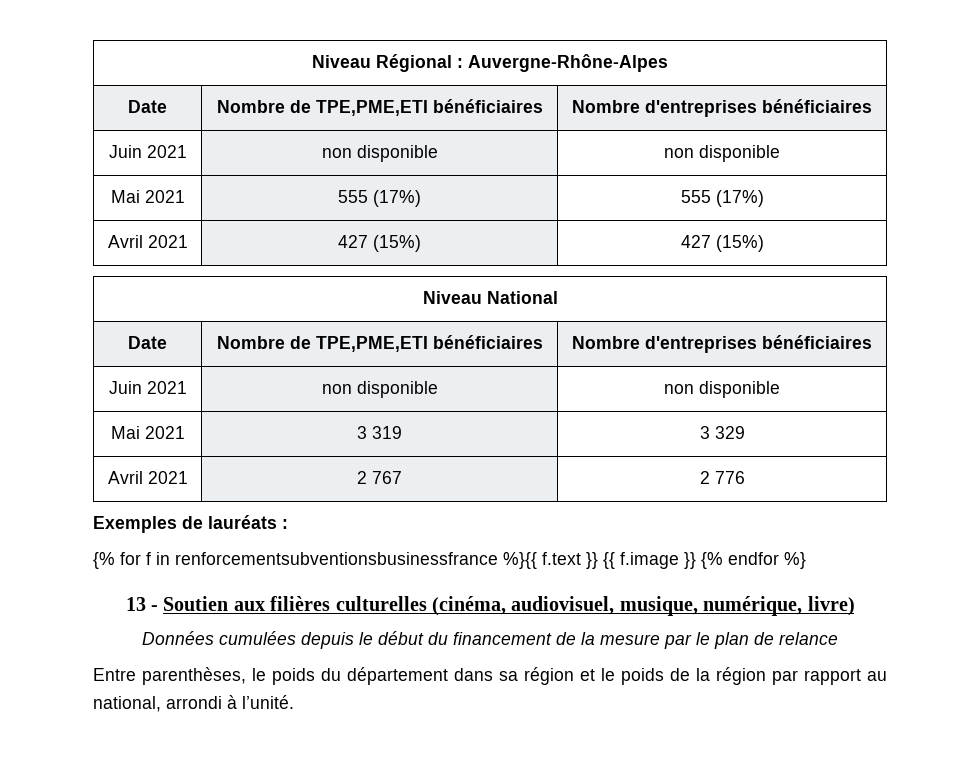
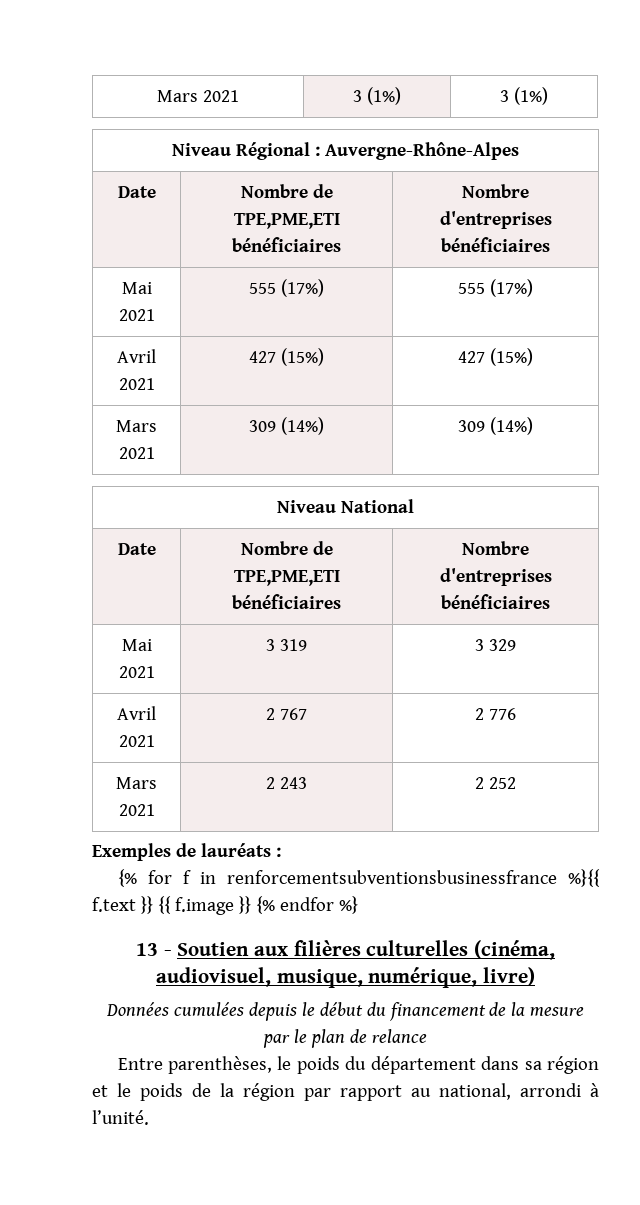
+ Mars 2021 | 3 (1%) | 3 (1%)
  Niveau Régional : Auvergne-Rhône-Alpes
  Date | Nombre de TPE,PME,ETI bénéficiaires | Nombre d'entreprises bénéficiaires
- Juin 2021 | non disponible | non disponible
+ Mars 2021 | 309 (14%) | 309 (14%)
  Niveau National
  Date | Nombre de TPE,PME,ETI bénéficiaires | Nombre d'entreprises bénéficiaires
- Juin 2021 | non disponible | non disponible
+ Mars 2021 | 2 243 | 2 252

